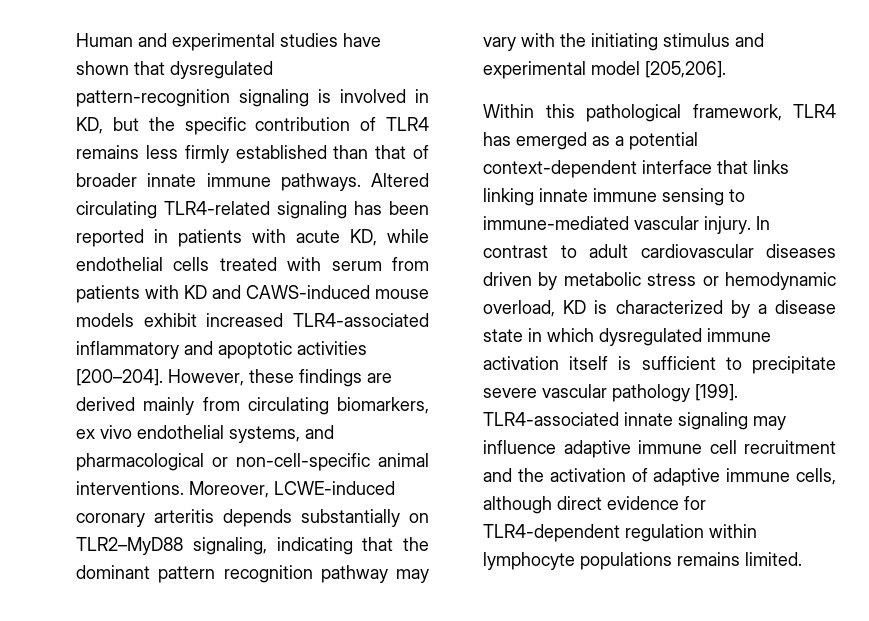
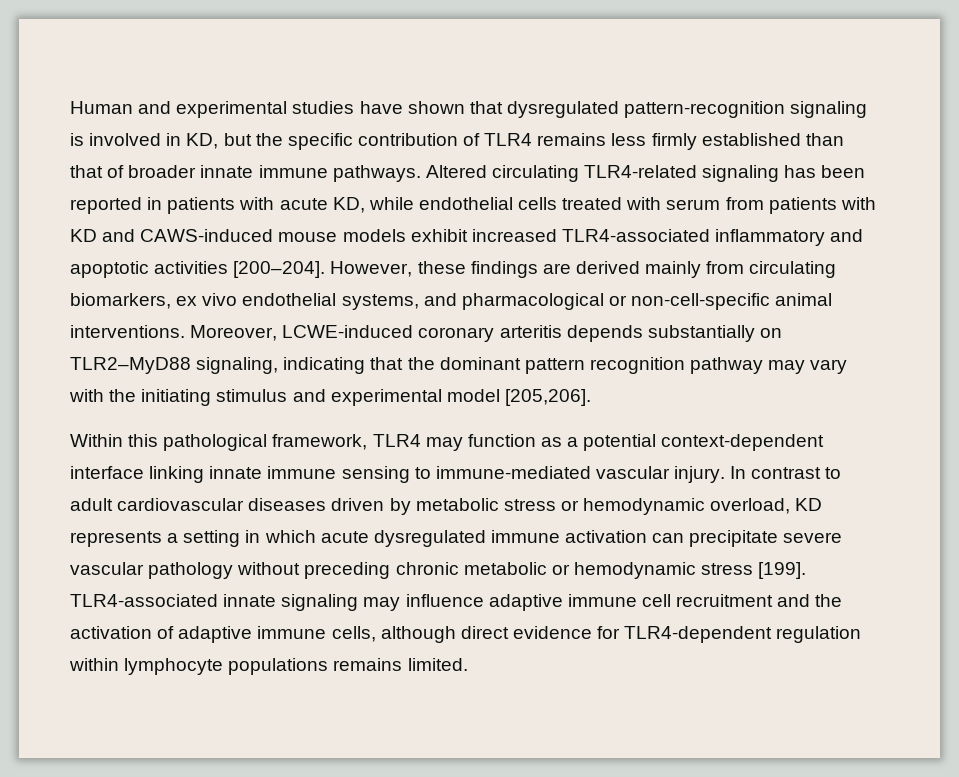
- Within this pathological framework, TLR4 has emerged as a potential context-dependent interface that links linking innate immune sensing to immune-mediated vascular injury.
+ Within this pathological framework, TLR4 may function as a potential context-dependent interface linking innate immune sensing to immune-mediated vascular injury.
- In contrast to adult cardiovascular diseases driven by metabolic stress or hemodynamic overload, KD is characterized by a disease state in which dysregulated immune activation itself is sufficient to precipitate severe vascular pathology [199].
+ In contrast to adult cardiovascular diseases driven by metabolic stress or hemodynamic overload, KD represents a setting in which acute dysregulated immune activation can precipitate severe vascular pathology without preceding chronic metabolic or hemodynamic stress [199].

